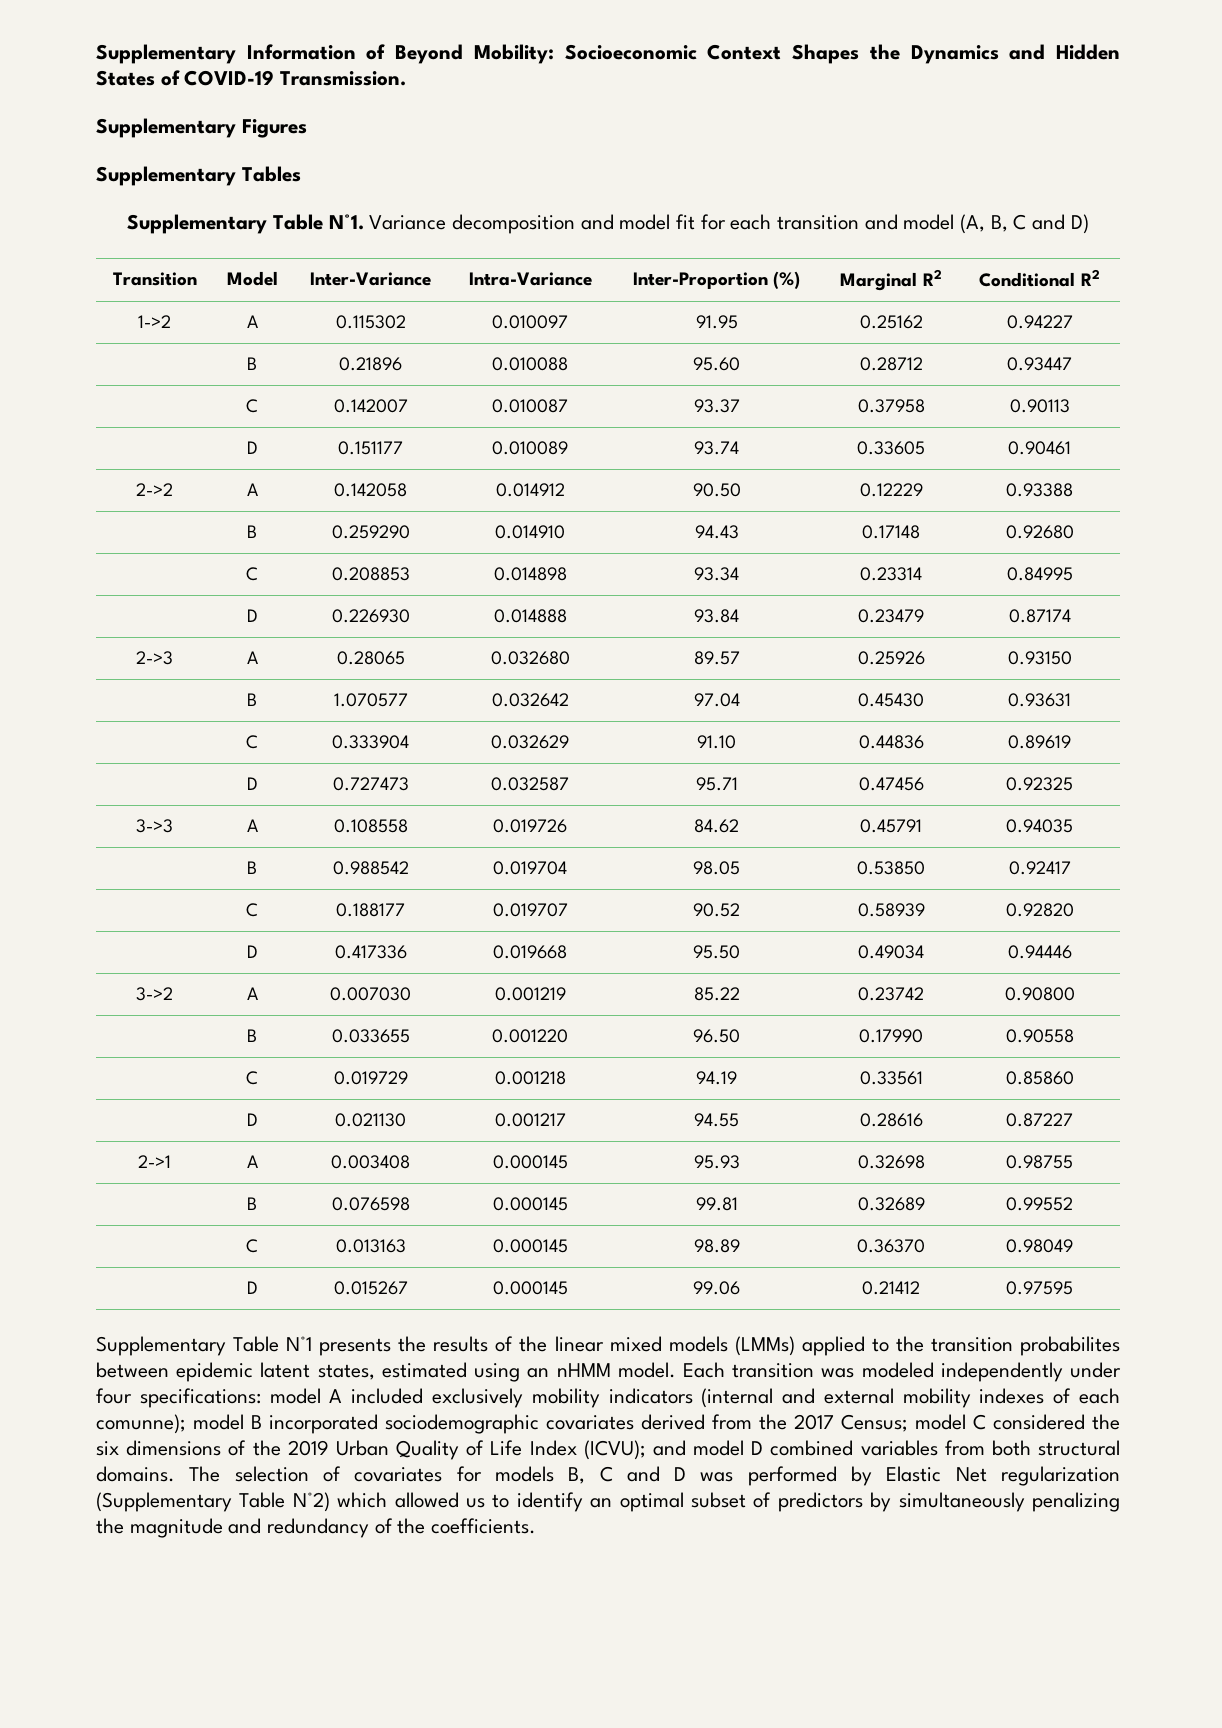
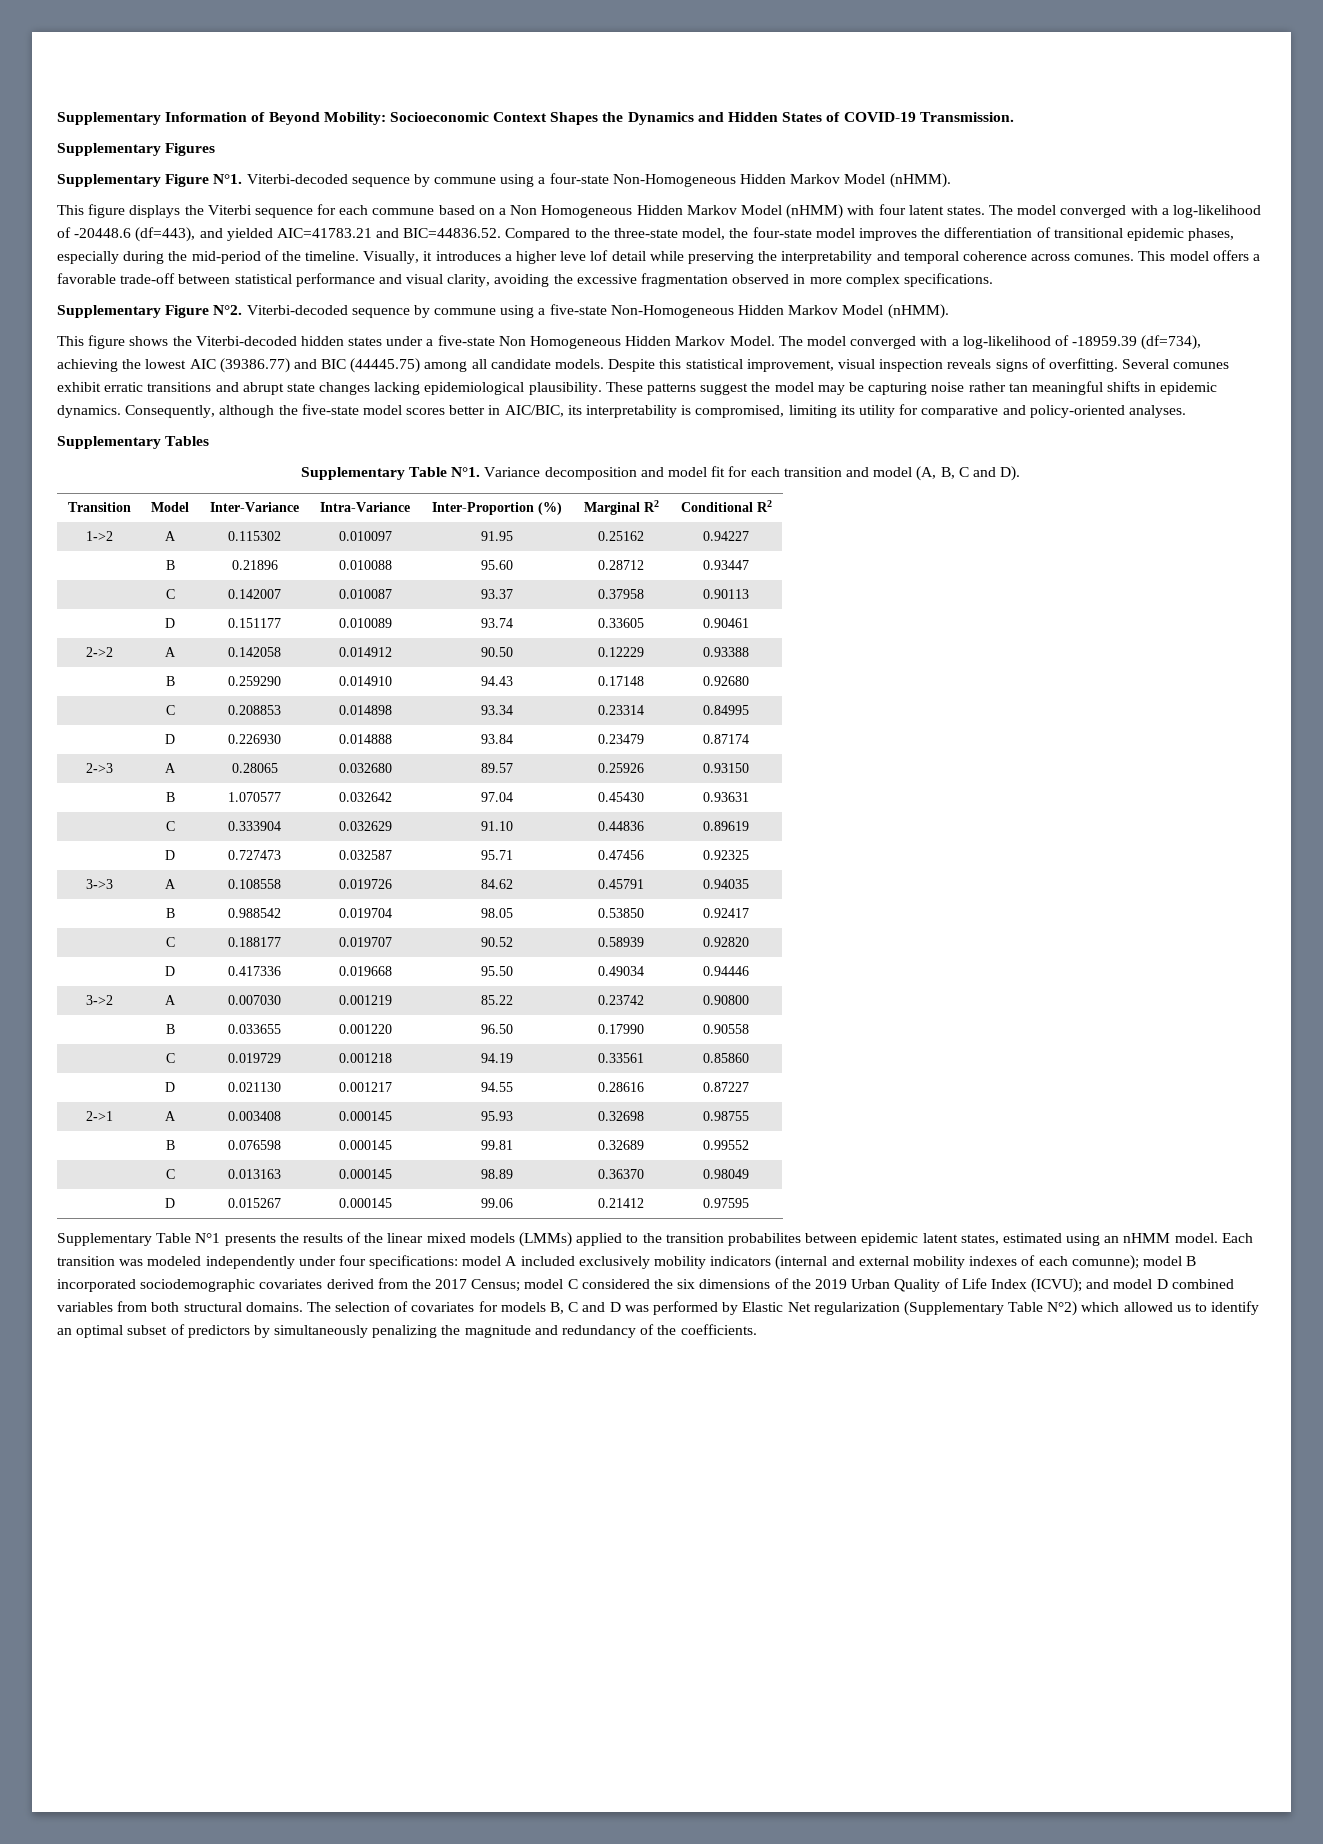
+ Supplementary Figure N°1. Viterbi-decoded sequence by commune using a four-state Non-Homogeneous Hidden Markov Model (nHMM).
+ This figure displays the Viterbi sequence for each commune based on a Non Homogeneous Hidden Markov Model (nHMM) with four latent states. The model converged with a log-likelihood of -20448.6 (df=443), and yielded AIC=41783.21 and BIC=44836.52. Compared to the three-state model, the four-state model improves the differentiation of transitional epidemic phases, especially during the mid-period of the timeline. Visually, it introduces a higher leve lof detail while preserving the interpretability and temporal coherence across comunes. This model offers a favorable trade-off between statistical performance and visual clarity, avoiding the excessive fragmentation observed in more complex specifications.
+ Supplementary Figure N°2. Viterbi-decoded sequence by commune using a five-state Non-Homogeneous Hidden Markov Model (nHMM).
+ This figure shows the Viterbi-decoded hidden states under a five-state Non Homogeneous Hidden Markov Model. The model converged with a log-likelihood of -18959.39 (df=734), achieving the lowest AIC (39386.77) and BIC (44445.75) among all candidate models. Despite this statistical improvement, visual inspection reveals signs of overfitting. Several comunes exhibit erratic transitions and abrupt state changes lacking epidemiological plausibility. These patterns suggest the model may be capturing noise rather tan meaningful shifts in epidemic dynamics. Consequently, although the five-state model scores better in AIC/BIC, its interpretability is compromised, limiting its utility for comparative and policy-oriented analyses.
- Supplementary Table N°1. Variance decomposition and model fit for each transition and model (A, B, C and D)
+ Supplementary Table N°1. Variance decomposition and model fit for each transition and model (A, B, C and D).

